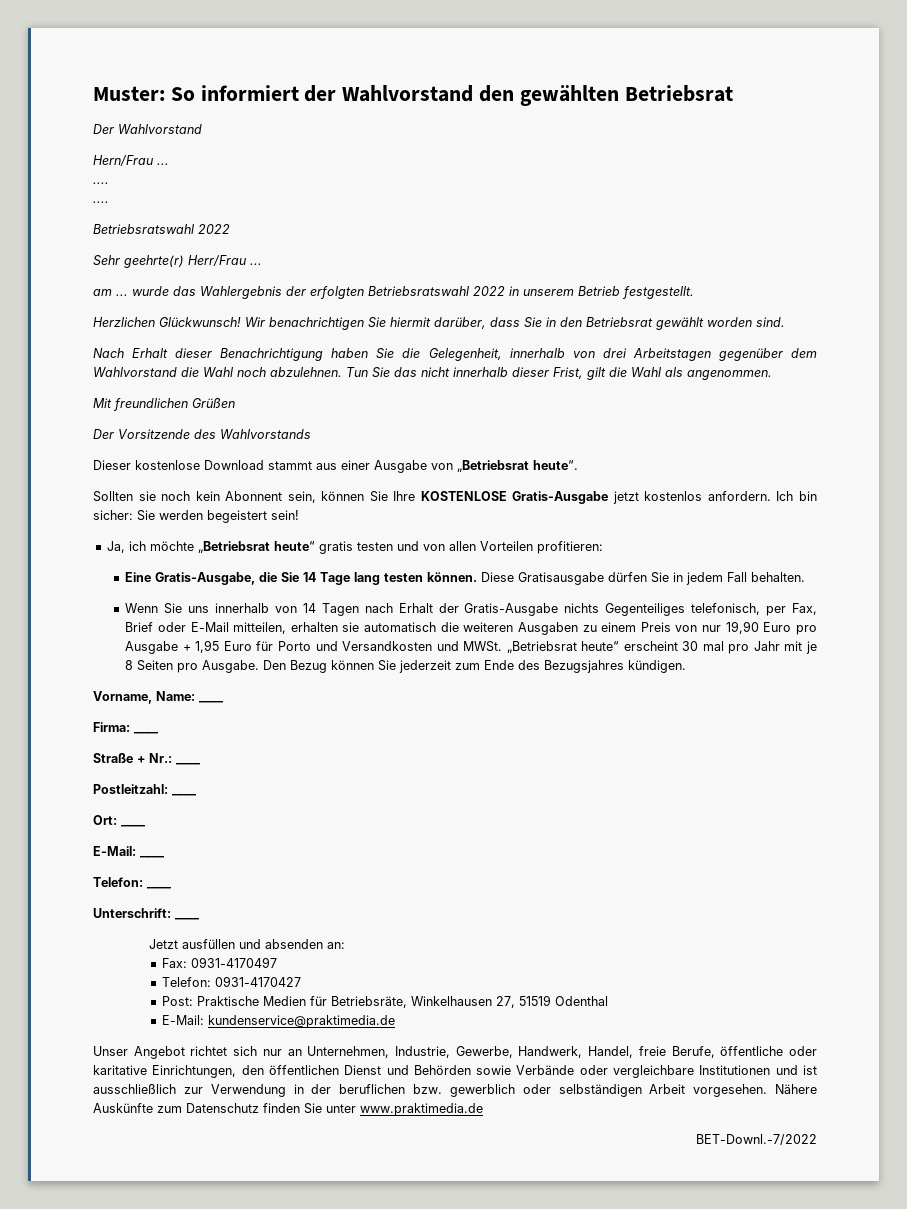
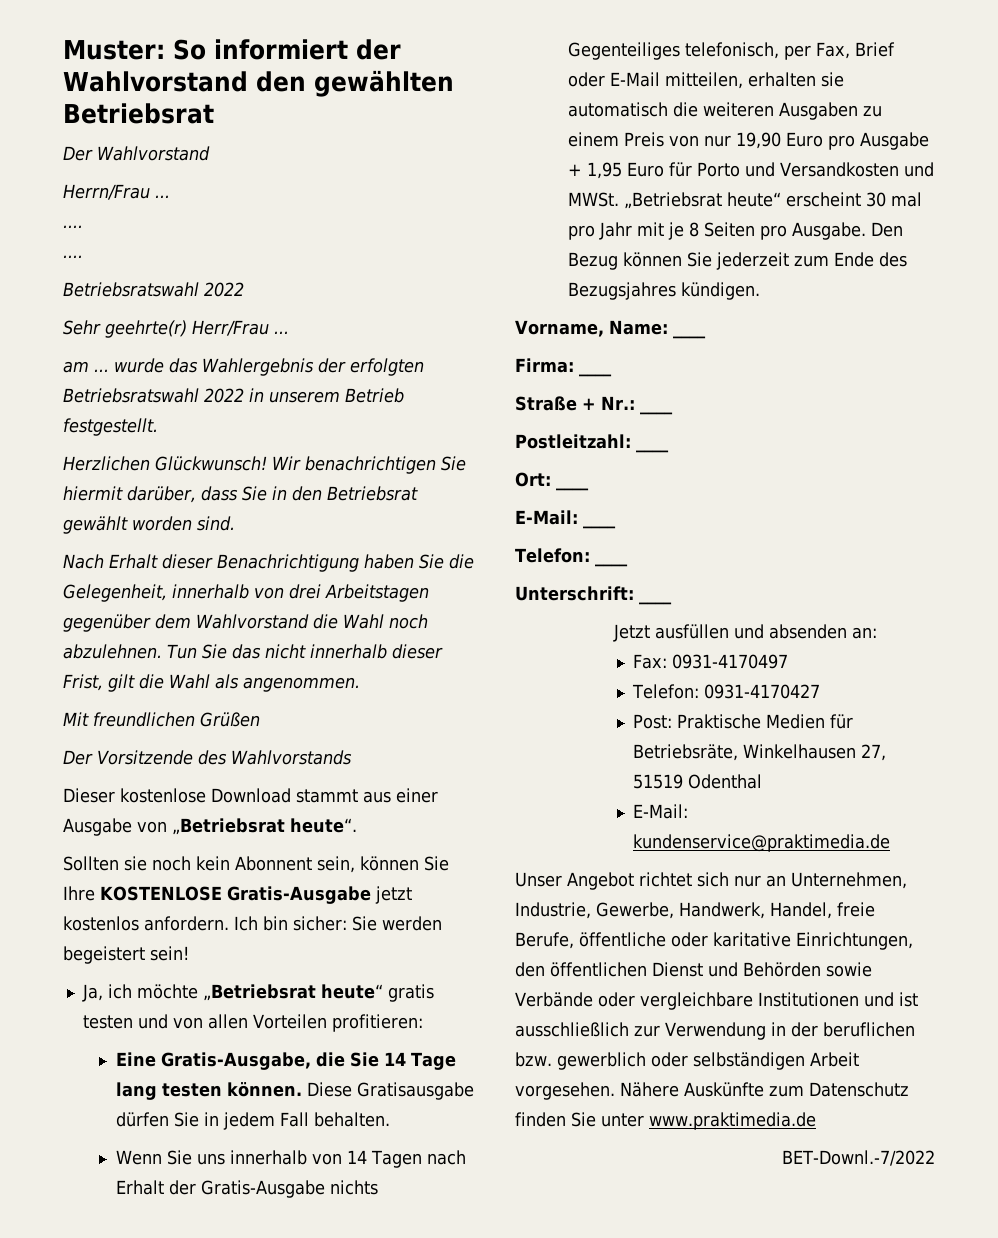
- Hern/Frau ...
+ Herrn/Frau ...

